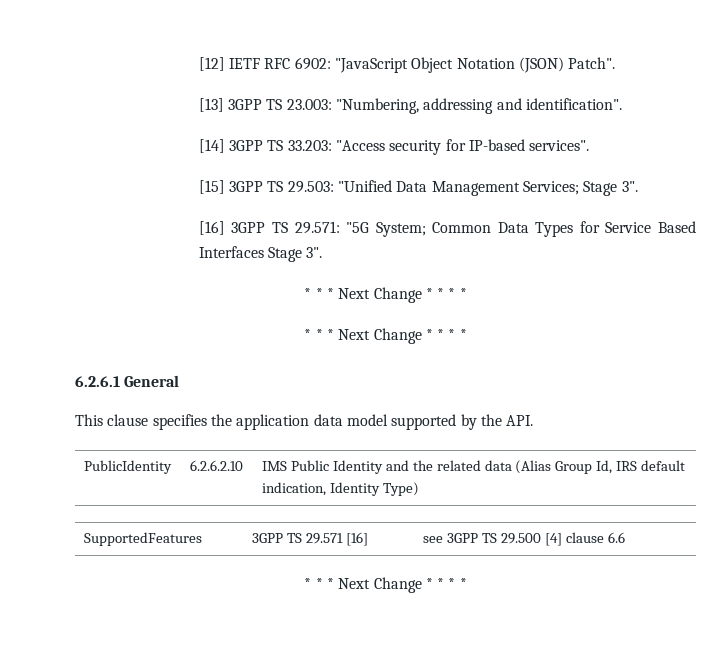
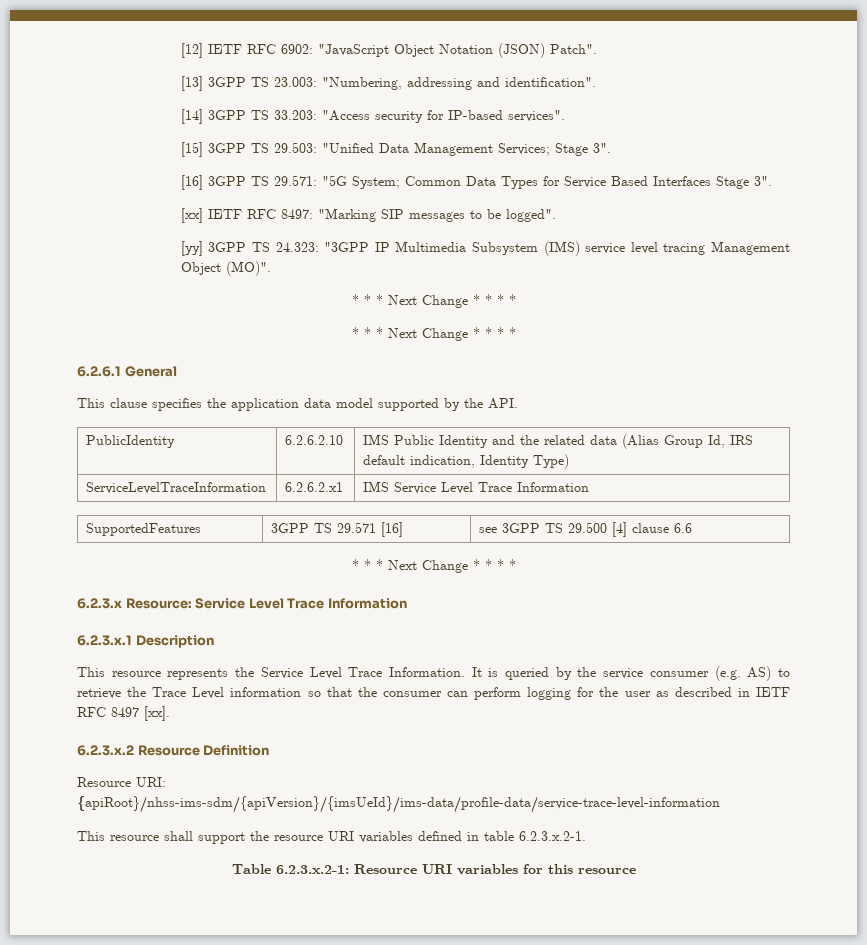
+ [xx] IETF RFC 8497: "Marking SIP messages to be logged".
+ [yy] 3GPP TS 24.323: "3GPP IP Multimedia Subsystem (IMS) service level tracing Management Object (MO)".
+ ServiceLevelTraceInformation | 6.2.6.2.x1 | IMS Service Level Trace Information
+ 6.2.3.x Resource: Service Level Trace Information
+ 6.2.3.x.1 Description
+ This resource represents the Service Level Trace Information. It is queried by the service consumer (e.g. AS) to retrieve the Trace Level information so that the consumer can perform logging for the user as described in IETF RFC 8497 [xx].
+ 6.2.3.x.2 Resource Definition
+ Resource URI: {apiRoot}/nhss-ims-sdm/{apiVersion}/{imsUeId}/ims-data/profile-data/service-trace-level-information
+ This resource shall support the resource URI variables defined in table 6.2.3.x.2-1.
+ Table 6.2.3.x.2-1: Resource URI variables for this resource

